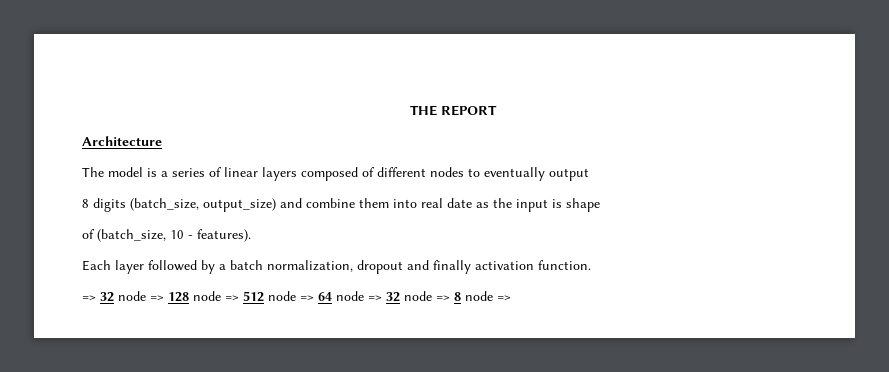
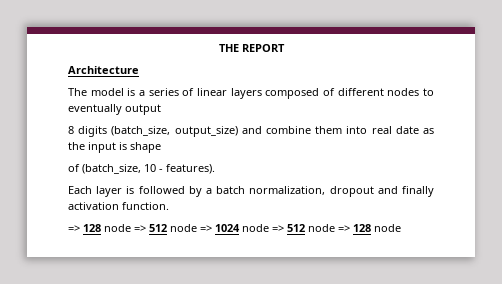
- Each layer followed by a batch normalization, dropout and finally activation function.
+ Each layer is followed by a batch normalization, dropout and finally activation function.
- => 32 node => 128 node => 512 node => 64 node => 32 node => 8 node =>
+ => 128 node => 512 node => 1024 node => 512 node => 128 node

